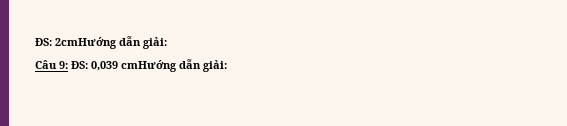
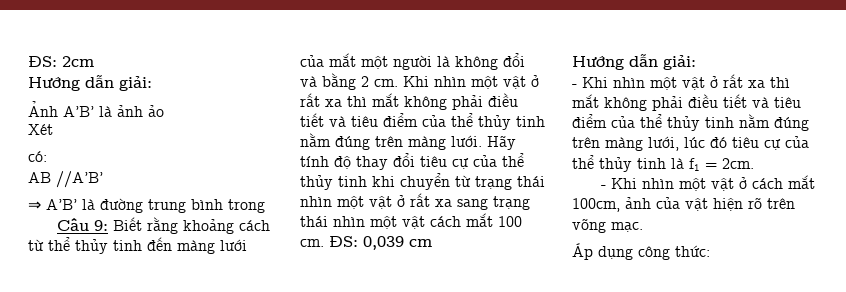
- ĐS: 2cmHướng dẫn giải:
- Câu 9: ĐS: 0,039 cmHướng dẫn giải:
+ ĐS: 2cm
+ Hướng dẫn giải:
+ Ảnh A’B’ là ảnh ảo
+ Xét
+ có:
+ AB //A’B’
+ ⇒ A’B’ là đường trung bình trong
+ Câu 9: Biết rằng khoảng cách từ thể thủy tinh đến màng lưới của mắt một người là không đổi và bằng 2 cm. Khi nhìn một vật ở rất xa thì mắt không phải điều tiết và tiêu điểm của thể thủy tinh nằm đúng trên màng lưới. Hãy tính độ thay đổi tiêu cự của thể thủy tinh khi chuyển từ trạng thái nhìn một vật ở rất xa sang trạng thái nhìn một vật cách mắt 100 cm. ĐS: 0,039 cm
+ Hướng dẫn giải:
+ - Khi nhìn một vật ở rất xa thì mắt không phải điều tiết và tiêu điểm của thể thủy tinh nằm đúng trên màng lưới, lúc đó tiêu cự của thể thủy tinh là f1 = 2cm.
+ - Khi nhìn một vật ở cách mắt 100cm, ảnh của vật hiện rõ trên võng mạc.
+ Áp dụng công thức:

